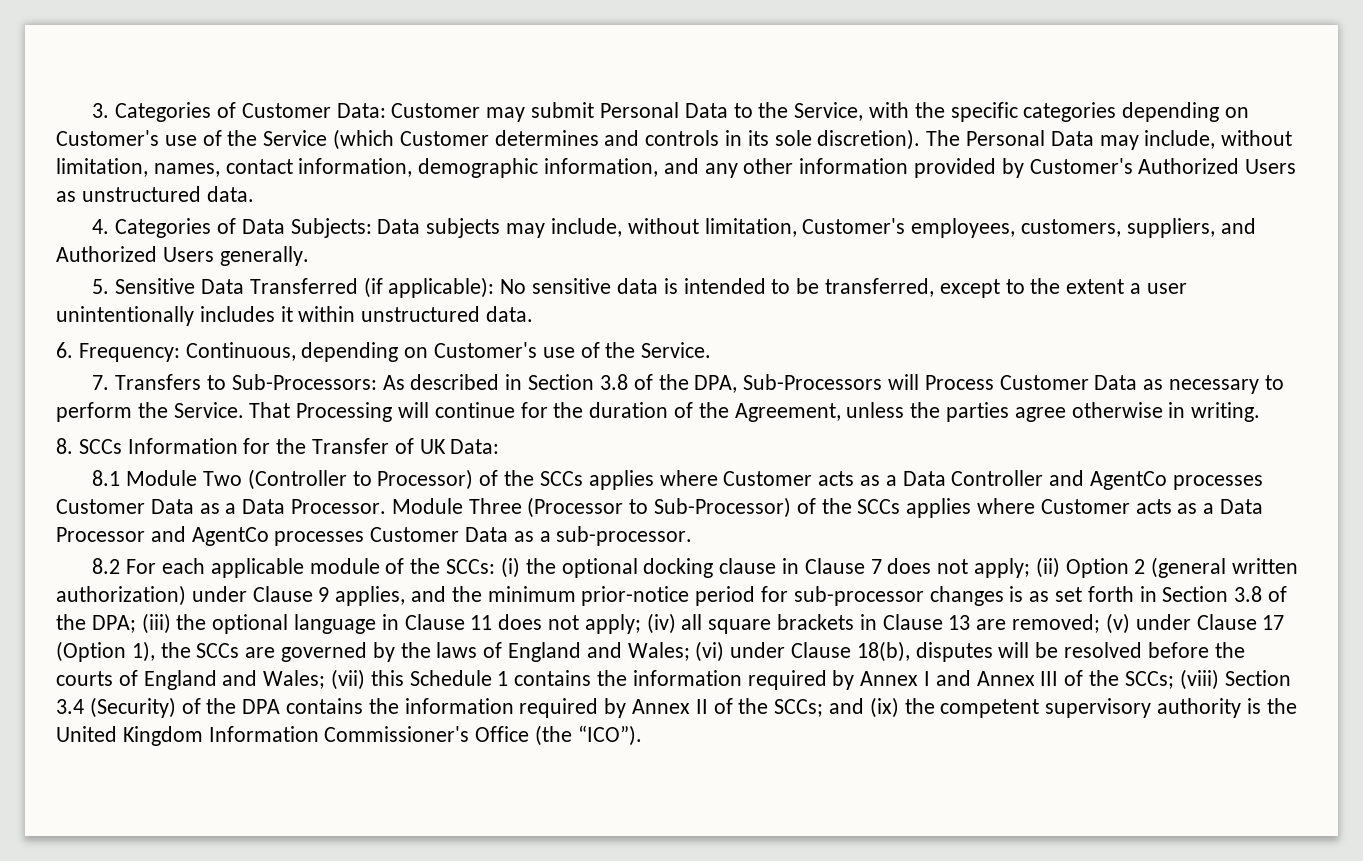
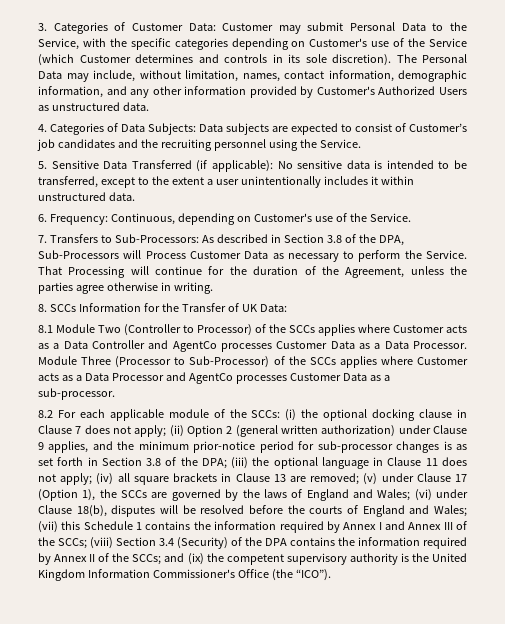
- 4. Categories of Data Subjects: Data subjects may include, without limitation, Customer's employees, customers, suppliers, and Authorized Users generally.
+ 4. Categories of Data Subjects: Data subjects are expected to consist of Customer’s job candidates and the recruiting personnel using the Service.

